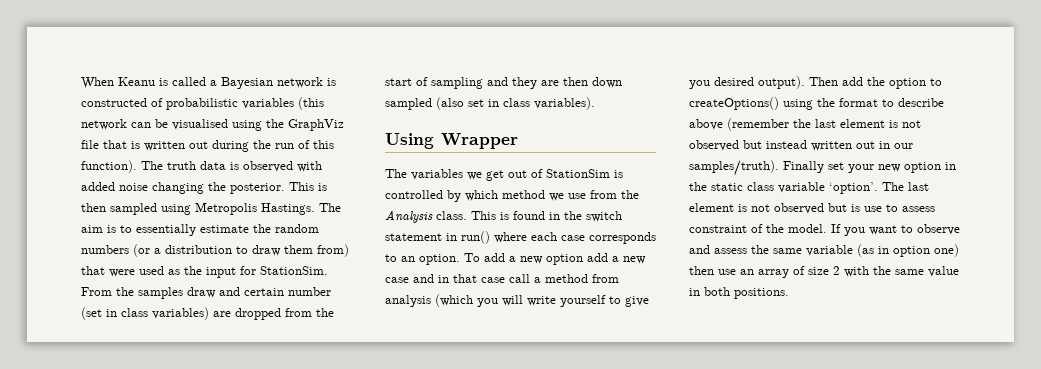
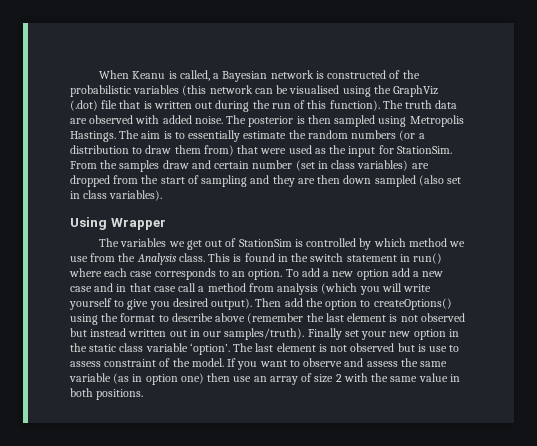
- When Keanu is called a Bayesian network is constructed of probabilistic variables (this network can be visualised using the GraphViz file that is written out during the run of this function).
+ When Keanu is called, a Bayesian network is constructed of the probabilistic variables (this network can be visualised using the GraphViz (.dot) file that is written out during the run of this function).
- The truth data is observed with added noise changing the posterior. This is then sampled using Metropolis Hastings.
+ The truth data are observed with added noise. The posterior is then sampled using Metropolis Hastings.

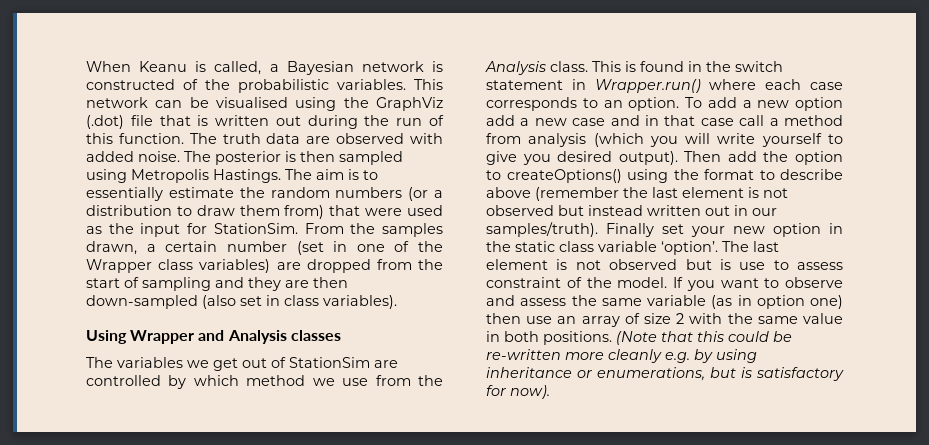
- When Keanu is called, a Bayesian network is constructed of the probabilistic variables (this network can be visualised using the GraphViz (.dot) file that is written out during the run of this function).
+ When Keanu is called, a Bayesian network is constructed of the probabilistic variables. This network can be visualised using the GraphViz (.dot) file that is written out during the run of this function.
- From the samples draw and certain number (set in class variables) are dropped from the start of sampling and they are then down sampled (also set in class variables).
+ From the samples drawn, a certain number (set in one of the Wrapper class variables) are dropped from the start of sampling and they are then down-sampled (also set in class variables).
- Using Wrapper
+ Using Wrapper and Analysis classes
- The variables we get out of StationSim is controlled by which method we use from the Analysis class.
+ The variables we get out of StationSim are controlled by which method we use from the Analysis class.
- This is found in the switch statement in run() where each case corresponds to an option.
+ This is found in the switch statement in Wrapper.run() where each case corresponds to an option.
+ (Note that this could be re-written more cleanly e.g. by using inheritance or enumerations, but is satisfactory for now).

